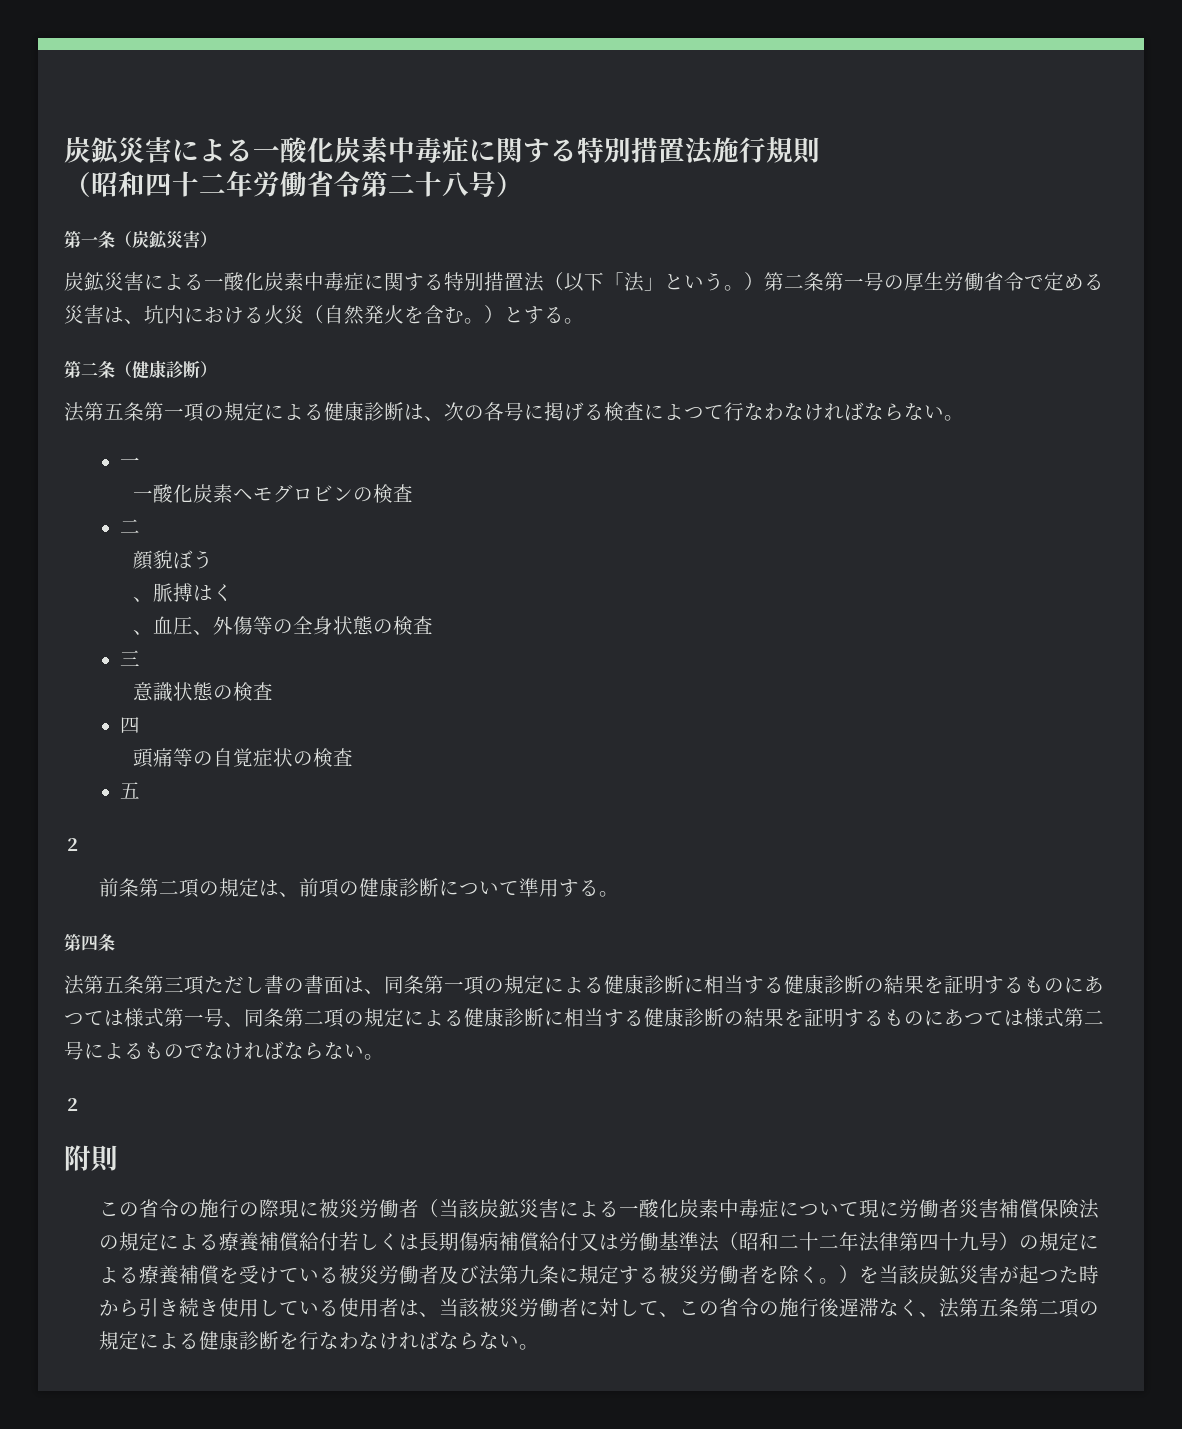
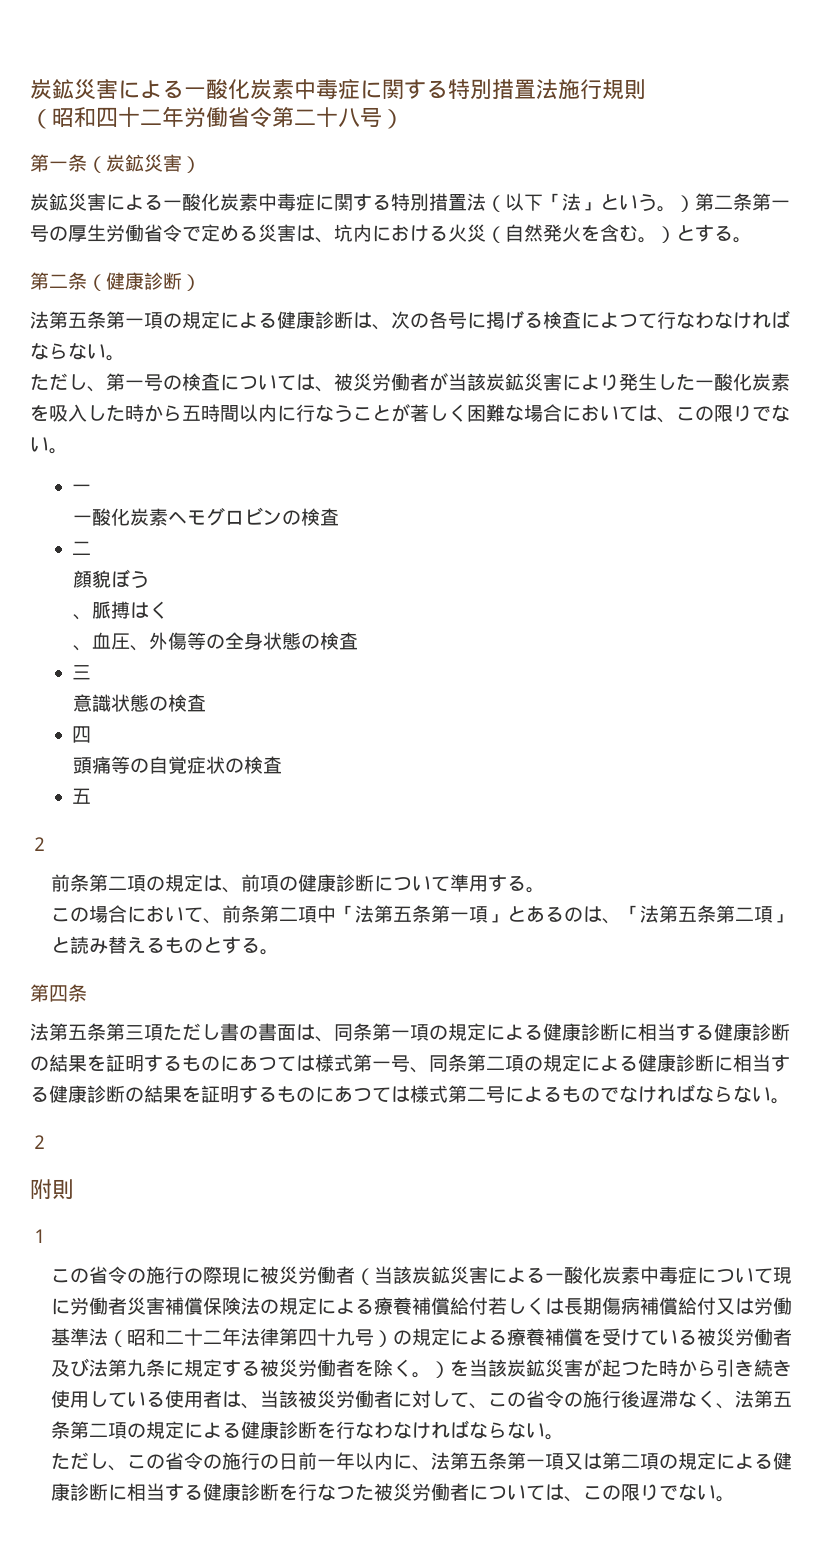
+ ただし、第一号の検査については、被災労働者が当該炭鉱災害により発生した一酸化炭素を吸入した時から五時間以内に行なうことが著しく困難な場合においては、この限りでない。
+ この場合において、前条第二項中「法第五条第一項」とあるのは、「法第五条第二項」と読み替えるものとする。
+ １
+ ただし、この省令の施行の日前一年以内に、法第五条第一項又は第二項の規定による健康診断に相当する健康診断を行なつた被災労働者については、この限りでない。

